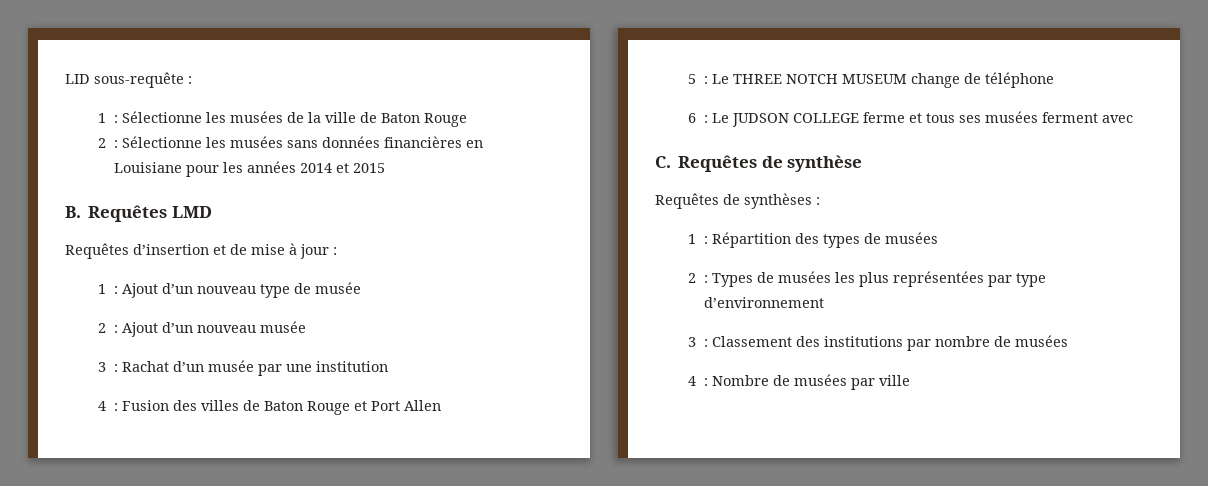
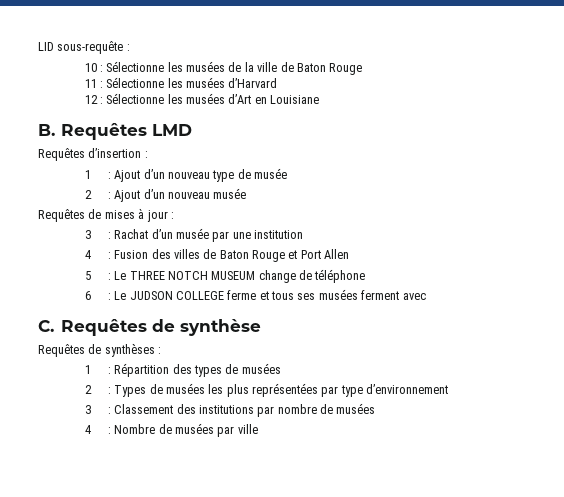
- 1 : Sélectionne les musées de la ville de Baton Rouge
+ 10 : Sélectionne les musées de la ville de Baton Rouge
- 2 : Sélectionne les musées sans données financières en Louisiane pour les années 2014 et 2015
+ 11 : Sélectionne les musées d’Harvard
+ 12 : Sélectionne les musées d’Art en Louisiane
- Requêtes d’insertion et de mise à jour :
+ Requêtes d’insertion :
+ Requêtes de mises à jour :

